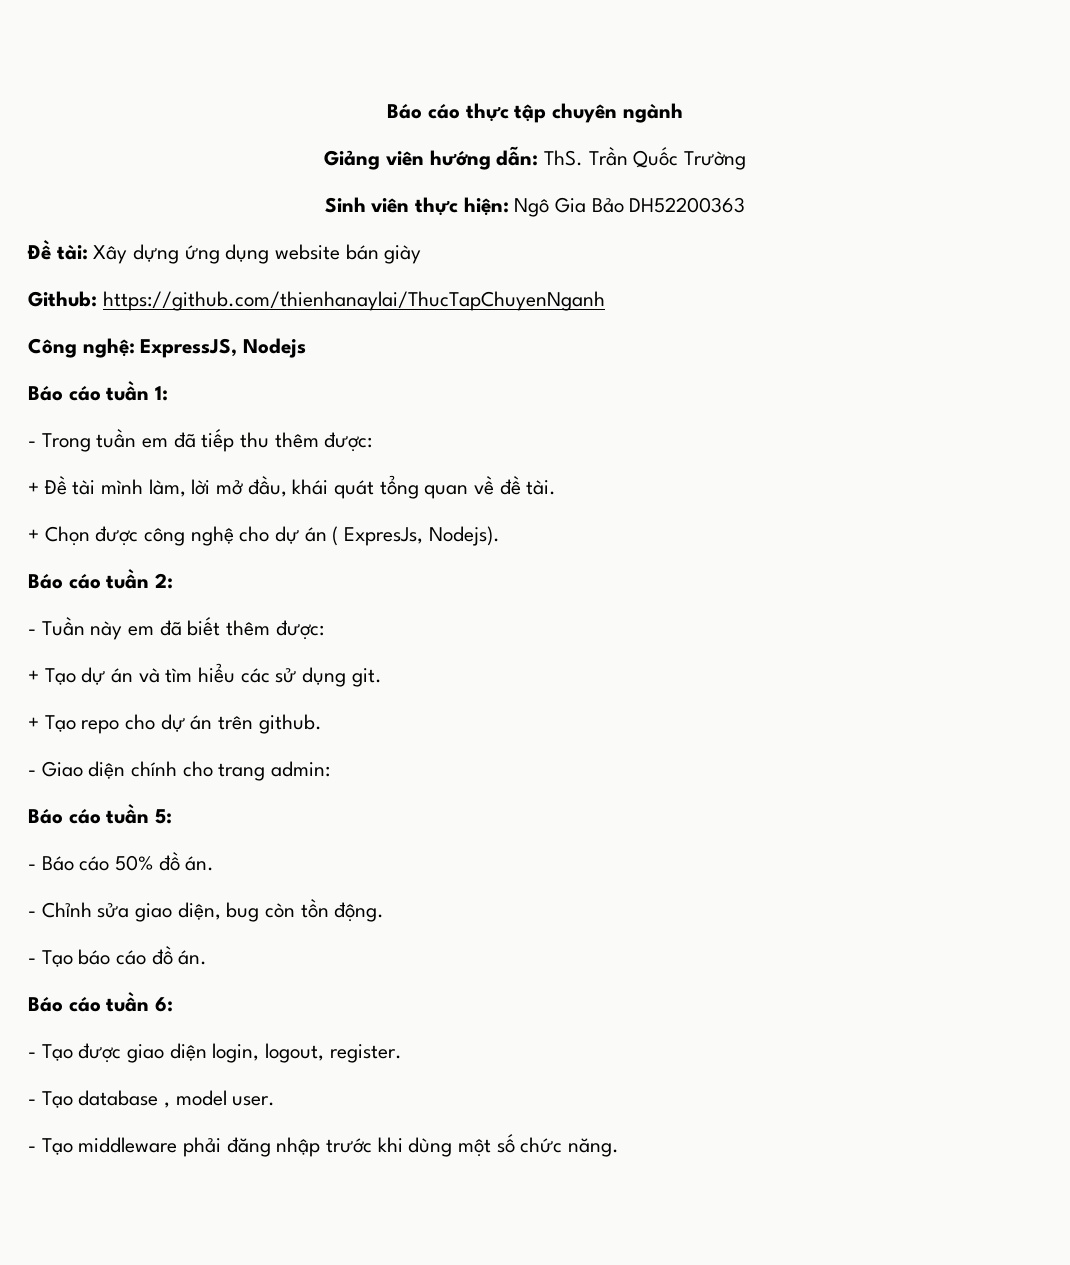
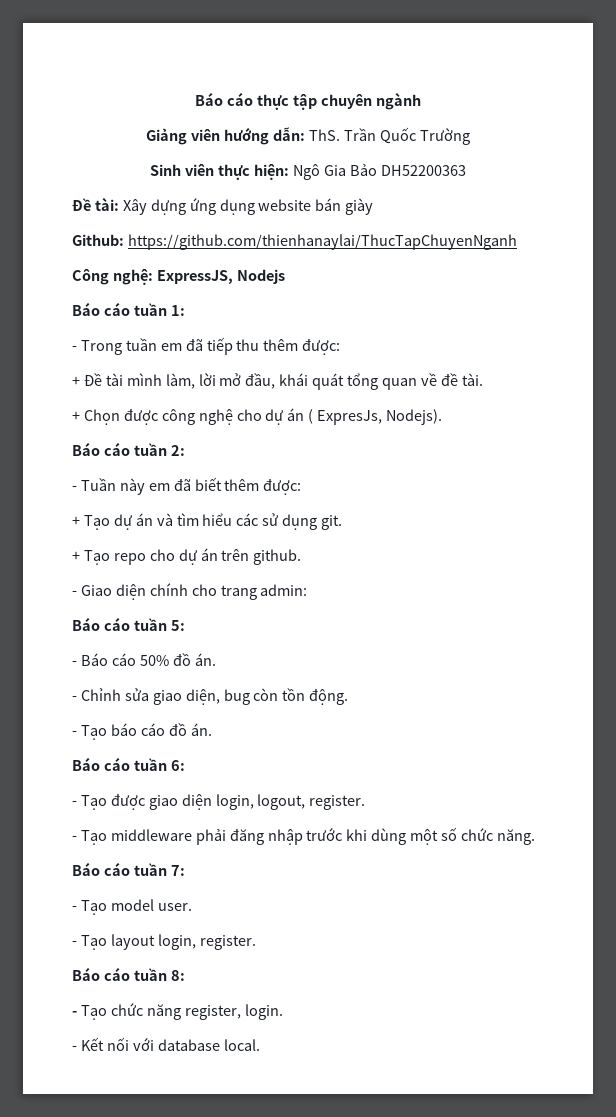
- - Tạo database , model user.
+ Báo cáo tuần 7:
+ - Tạo model user.
+ - Tạo layout login, register.
+ Báo cáo tuần 8:
+ - Tạo chức năng register, login.
+ - Kết nối với database local.

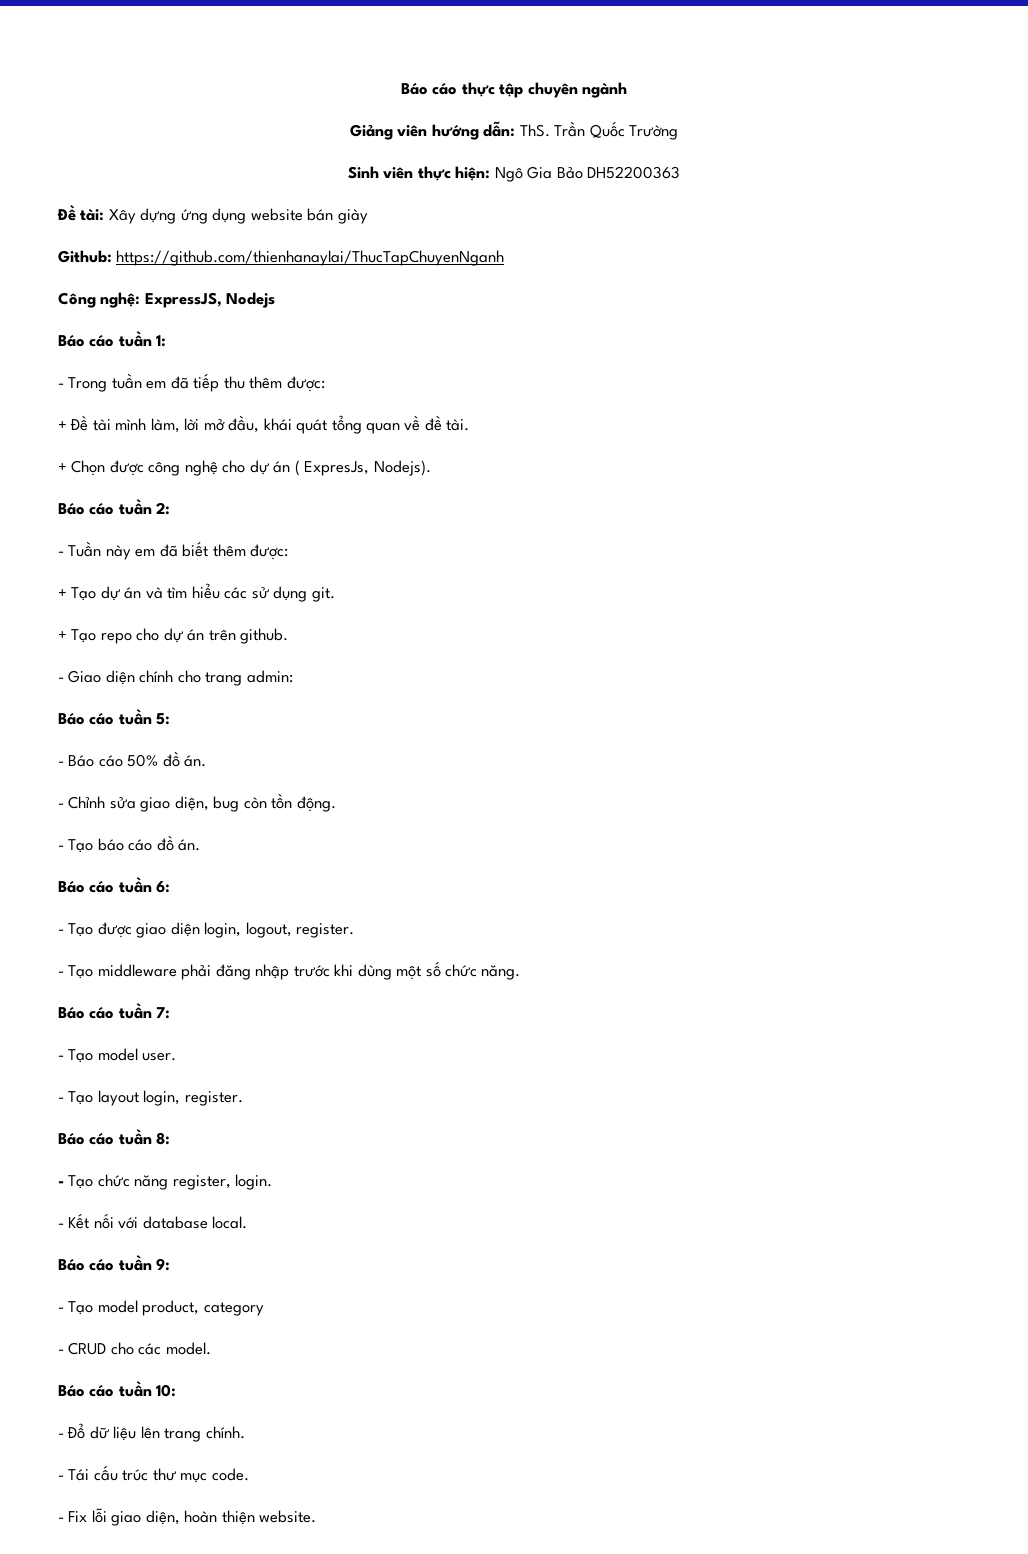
+ Báo cáo tuần 9:
+ - Tạo model product, category
+ - CRUD cho các model.
+ Báo cáo tuần 10:
+ - Đổ dữ liệu lên trang chính.
+ - Tái cấu trúc thư mục code.
+ - Fix lỗi giao diện, hoàn thiện website.

